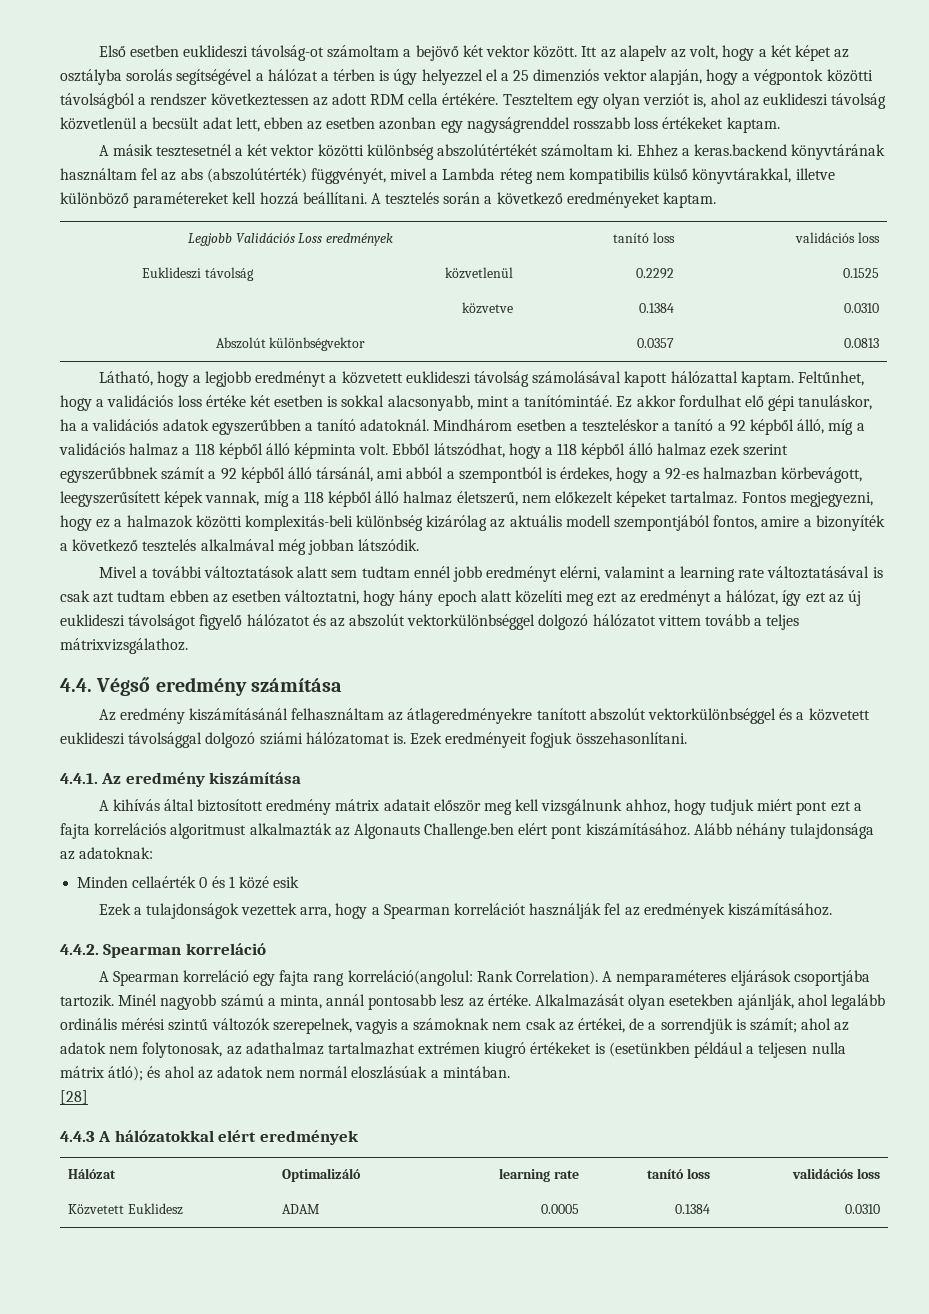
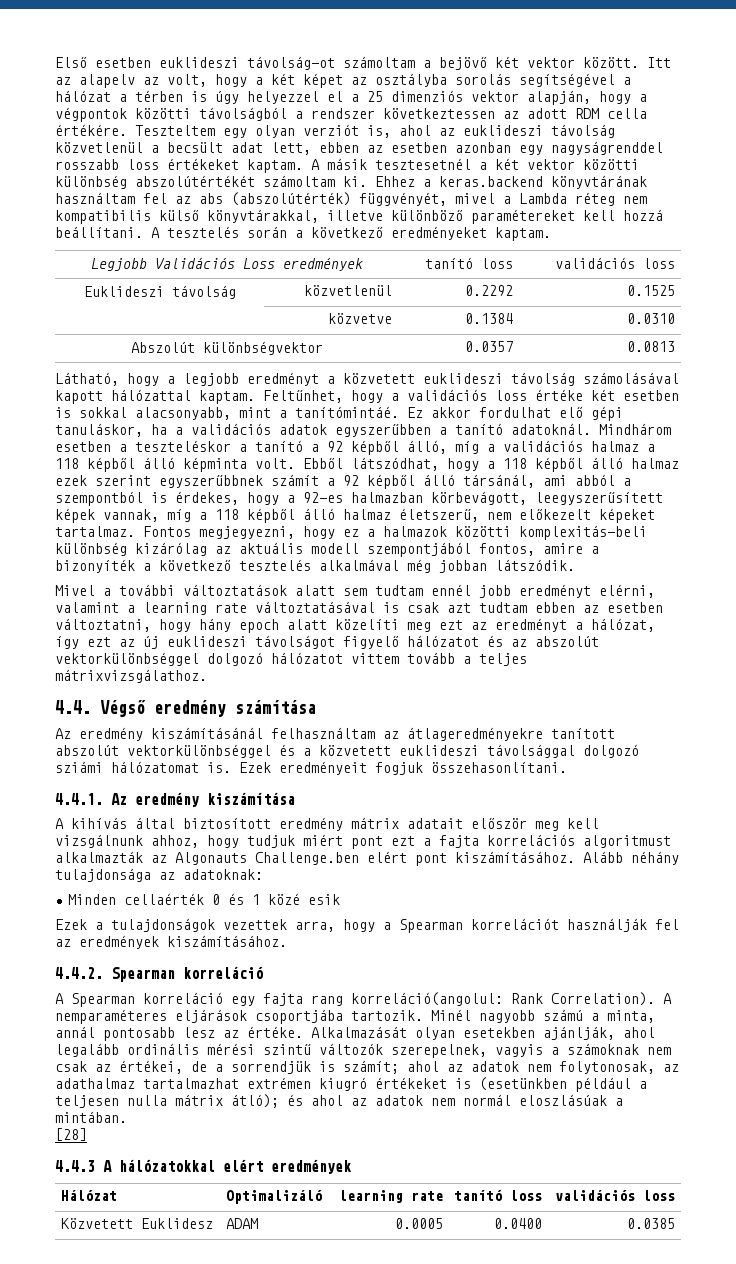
- Teszteltem egy olyan verziót is, ahol az euklideszi távolság közvetlenül a becsült adat lett, ebben az esetben azonban egy nagyságrenddel rosszabb loss értékeket kaptam.
- A másik tesztesetnél a két vektor közötti különbség abszolútértékét számoltam ki.
+ Teszteltem egy olyan verziót is, ahol az euklideszi távolság közvetlenül a becsült adat lett, ebben az esetben azonban egy nagyságrenddel rosszabb loss értékeket kaptam. A másik tesztesetnél a két vektor közötti különbség abszolútértékét számoltam ki.
- Közvetett Euklidesz | ADAM | 0.0005 | 0.1384 | 0.0310
+ Közvetett Euklidesz | ADAM | 0.0005 | 0.0400 | 0.0385

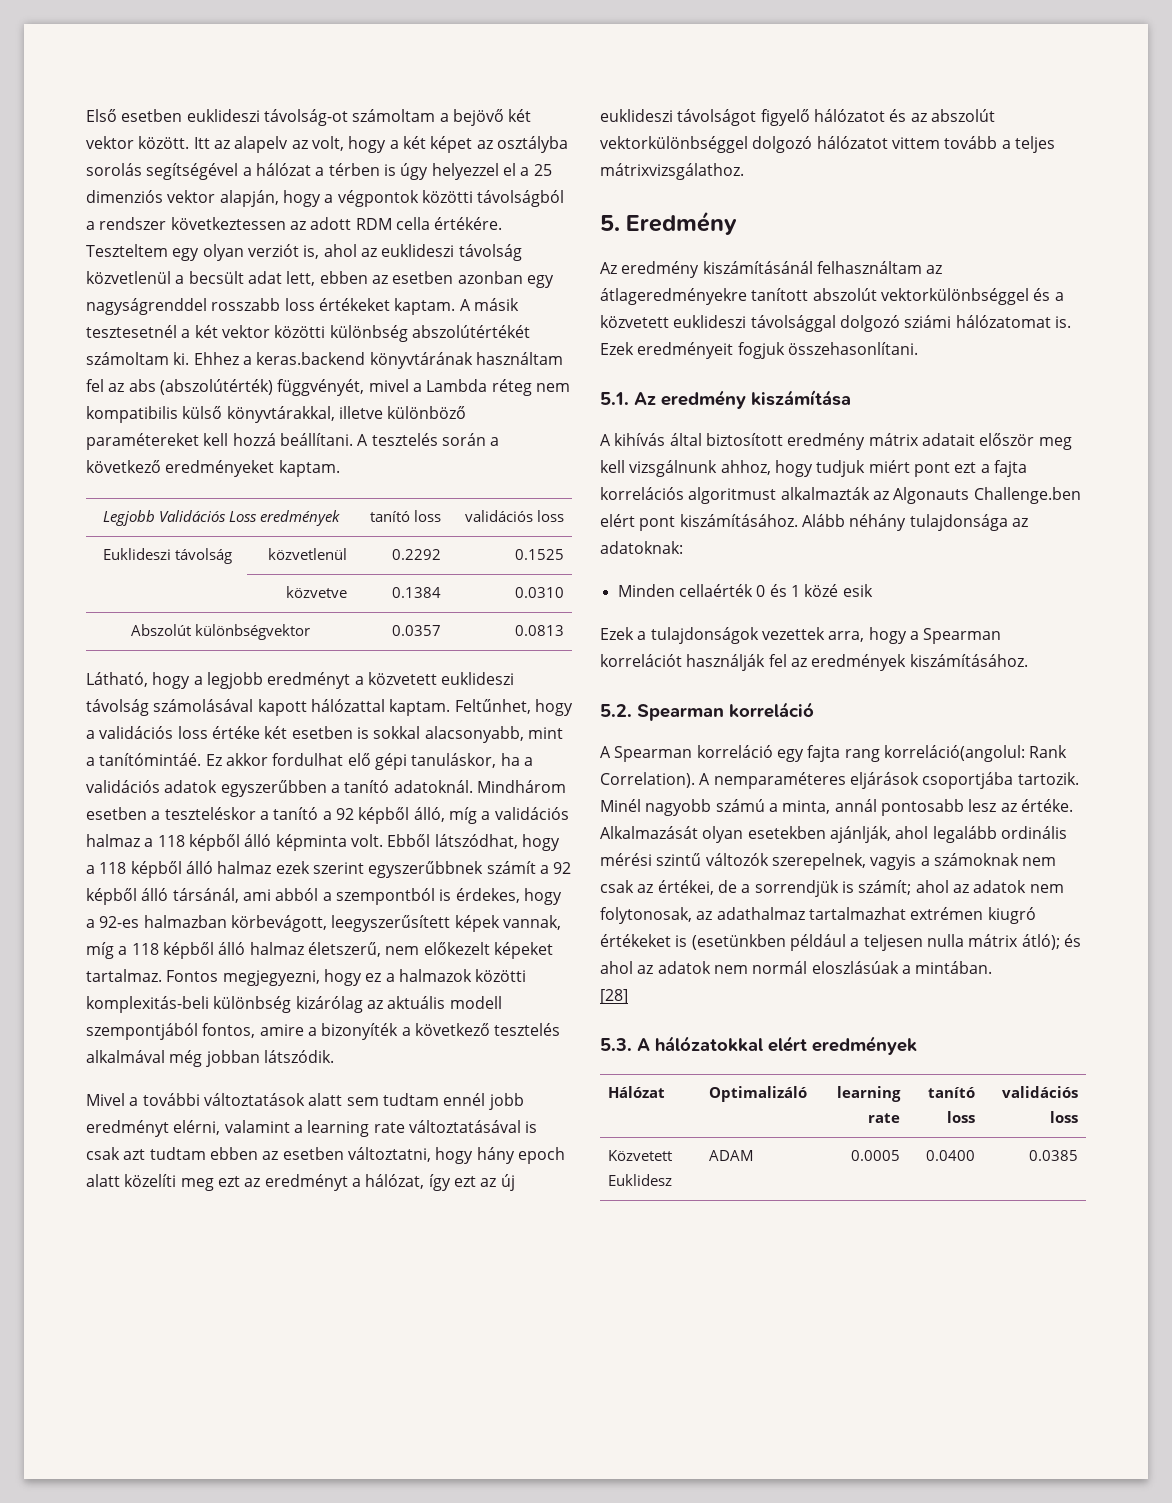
- 4.4. Végső eredmény számítása
+ 5. Eredmény
- 4.4.1. Az eredmény kiszámítása
+ 5.1. Az eredmény kiszámítása
- 4.4.2. Spearman korreláció
+ 5.2. Spearman korreláció
- 4.4.3 A hálózatokkal elért eredmények
+ 5.3. A hálózatokkal elért eredmények

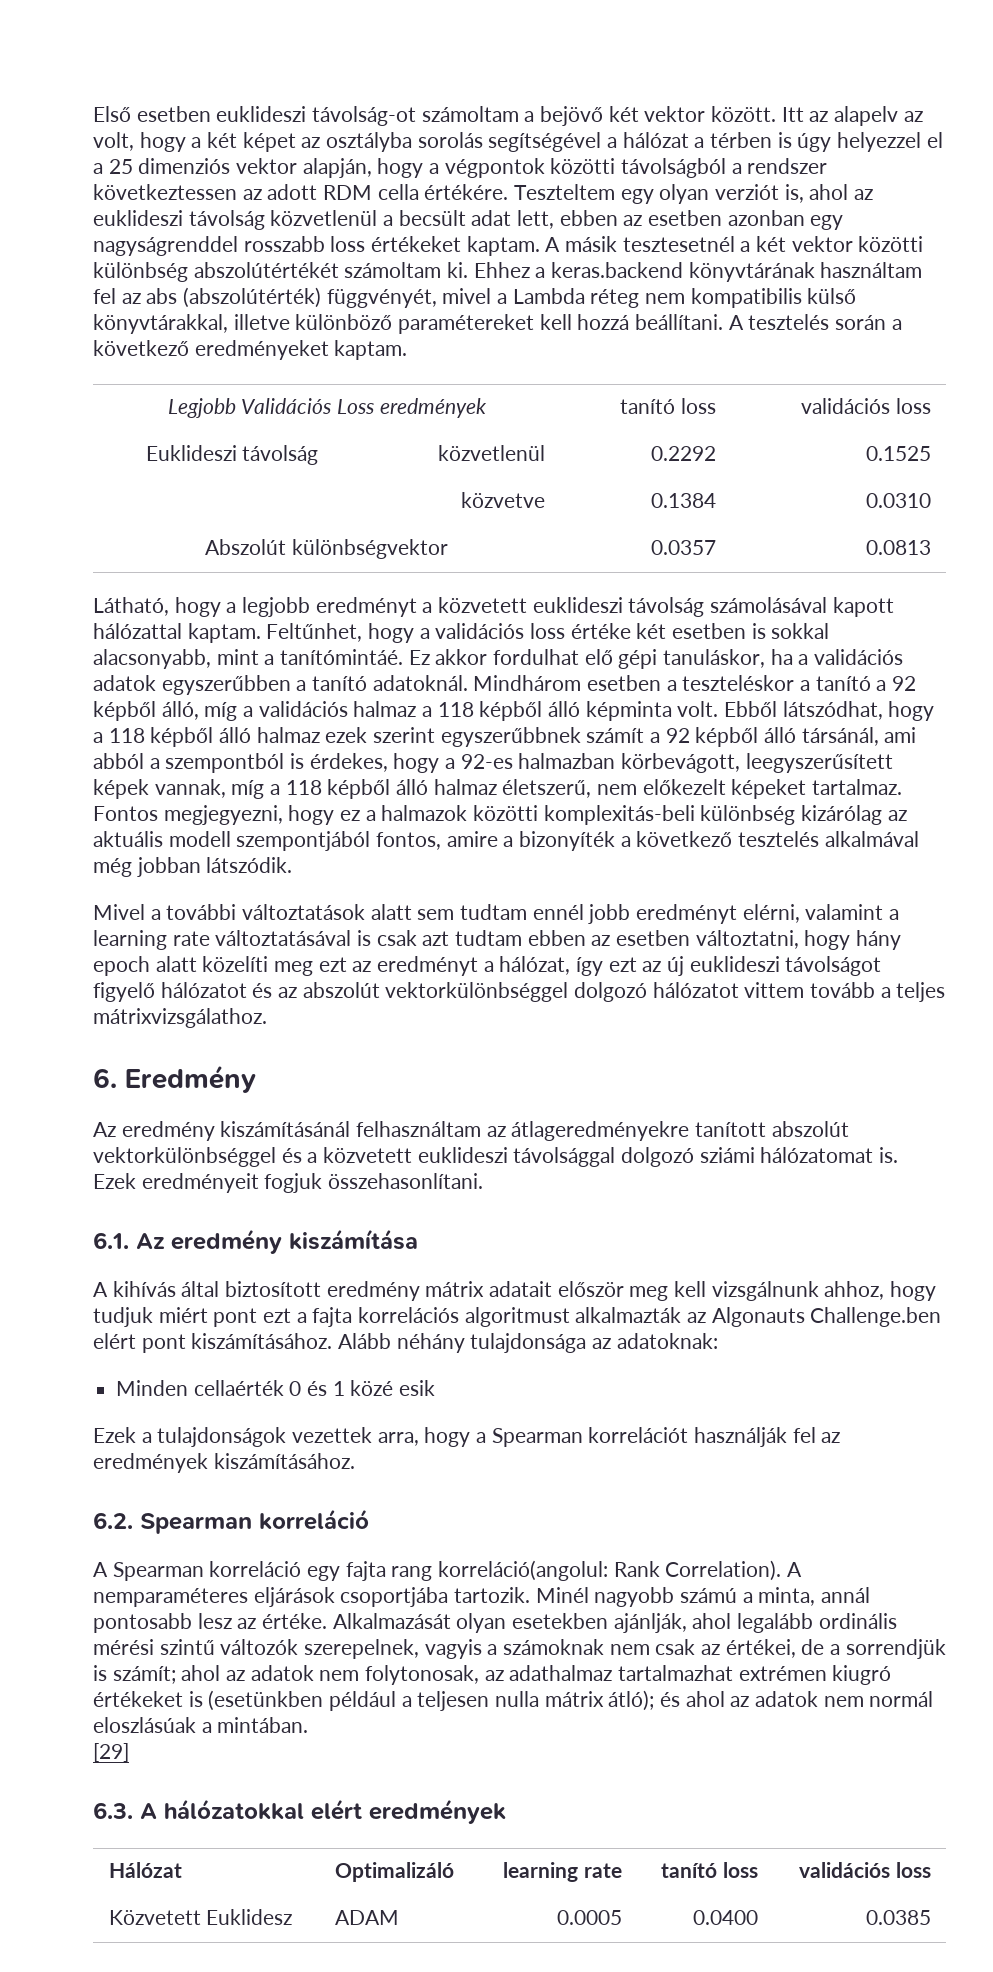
- 5. Eredmény
+ 6. Eredmény
- 5.1. Az eredmény kiszámítása
+ 6.1. Az eredmény kiszámítása
- 5.2. Spearman korreláció
+ 6.2. Spearman korreláció
- [28]
- 5.3. A hálózatokkal elért eredmények
+ [29]
+ 6.3. A hálózatokkal elért eredmények

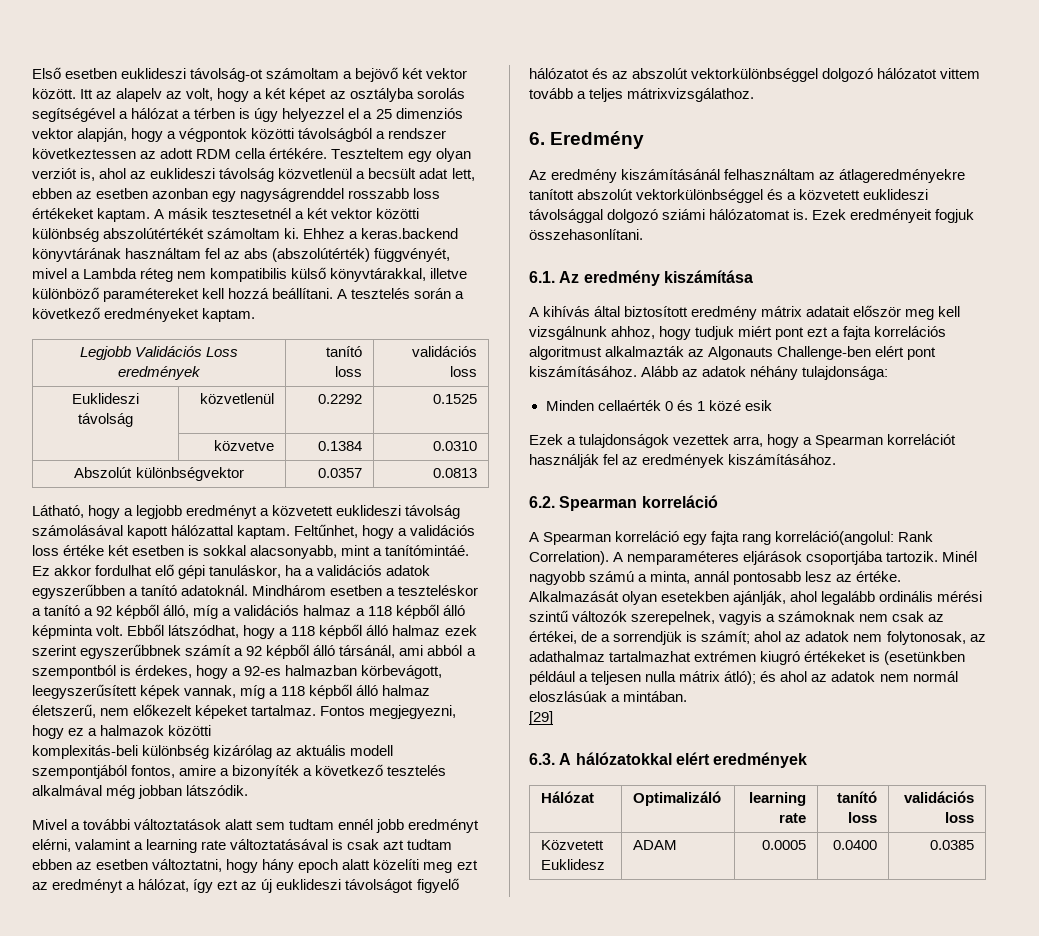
- Fontos megjegyezni, hogy ez a halmazok közötti komplexitás-beli különbség kizárólag az aktuális modell szempontjából fontos, amire a bizonyíték a következő tesztelés alkalmával még jobban látszódik.
+ Fontos megjegyezni, hogy ez a halmazok közötti
+ komplexitás-beli különbség kizárólag az aktuális modell szempontjából fontos, amire a bizonyíték a következő tesztelés alkalmával még jobban látszódik.
- A kihívás által biztosított eredmény mátrix adatait először meg kell vizsgálnunk ahhoz, hogy tudjuk miért pont ezt a fajta korrelációs algoritmust alkalmazták az Algonauts Challenge.ben elért pont kiszámításához.
+ A kihívás által biztosított eredmény mátrix adatait először meg kell vizsgálnunk ahhoz, hogy tudjuk miért pont ezt a fajta korrelációs algoritmust alkalmazták az Algonauts Challenge-ben elért pont kiszámításához.
- Alább néhány tulajdonsága az adatoknak:
+ Alább az adatok néhány tulajdonsága:

